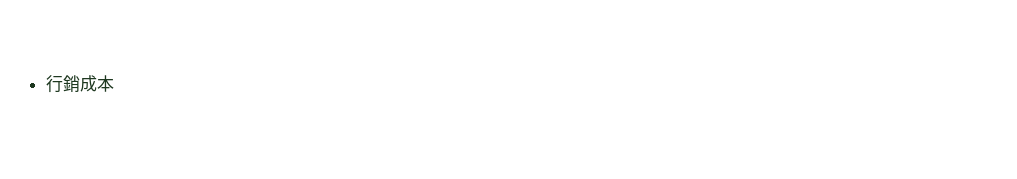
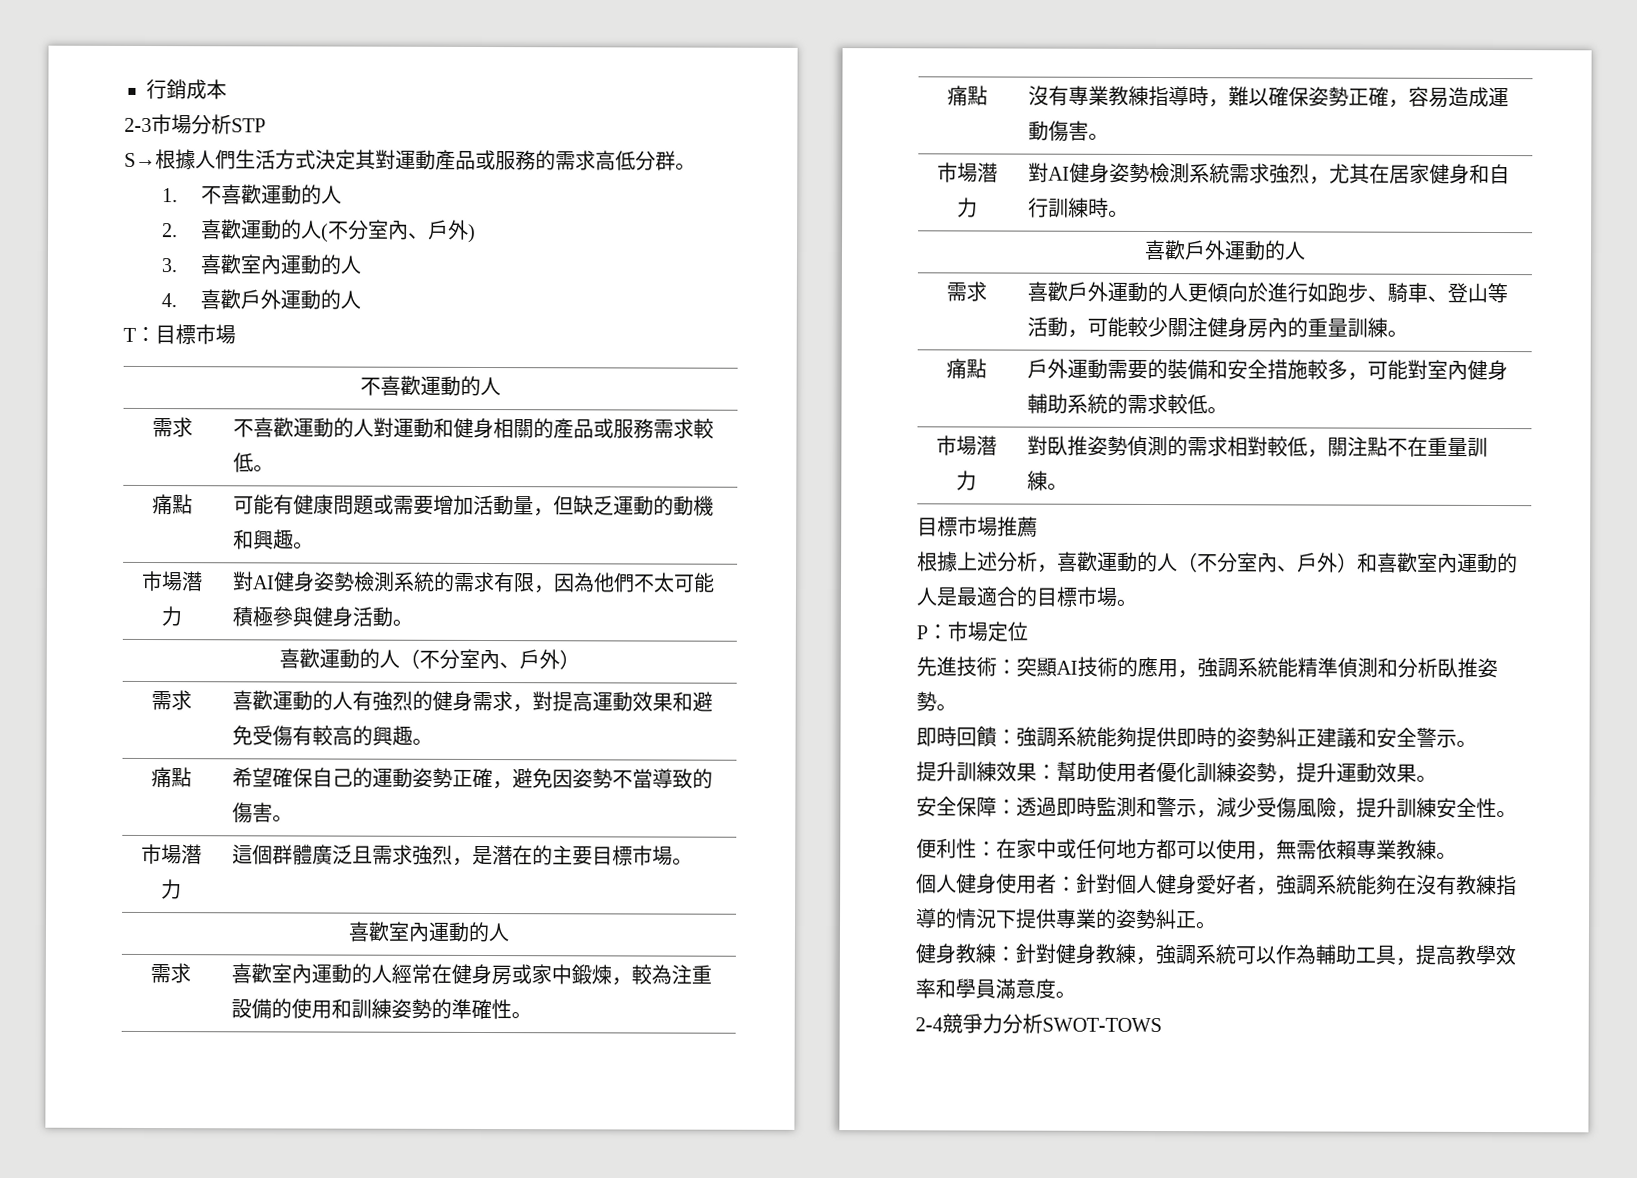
+ 2-3市場分析STP
+ S→根據人們生活方式決定其對運動產品或服務的需求高低分群。
+ 1.不喜歡運動的人
+ 2.喜歡運動的人(不分室內、戶外)
+ 3.喜歡室內運動的人
+ 4.喜歡戶外運動的人
+ T：目標市場
+ 不喜歡運動的人
+ 需求 | 不喜歡運動的人對運動和健身相關的產品或服務需求較低。
+ 痛點 | 可能有健康問題或需要增加活動量，但缺乏運動的動機和興趣。
+ 市場潛力 | 對AI健身姿勢檢測系統的需求有限，因為他們不太可能積極參與健身活動。
+ 喜歡運動的人（不分室內、戶外）
+ 需求 | 喜歡運動的人有強烈的健身需求，對提高運動效果和避免受傷有較高的興趣。
+ 痛點 | 希望確保自己的運動姿勢正確，避免因姿勢不當導致的傷害。
+ 市場潛力 | 這個群體廣泛且需求強烈，是潛在的主要目標市場。
+ 喜歡室內運動的人
+ 需求 | 喜歡室內運動的人經常在健身房或家中鍛煉，較為注重設備的使用和訓練姿勢的準確性。
+ 痛點 | 沒有專業教練指導時，難以確保姿勢正確，容易造成運動傷害。
+ 市場潛力 | 對AI健身姿勢檢測系統需求強烈，尤其在居家健身和自行訓練時。
+ 喜歡戶外運動的人
+ 需求 | 喜歡戶外運動的人更傾向於進行如跑步、騎車、登山等活動，可能較少關注健身房內的重量訓練。
+ 痛點 | 戶外運動需要的裝備和安全措施較多，可能對室內健身輔助系統的需求較低。
+ 市場潛力 | 對臥推姿勢偵測的需求相對較低，關注點不在重量訓練。
+ 目標市場推薦
+ 根據上述分析，喜歡運動的人（不分室內、戶外）和喜歡室內運動的人是最適合的目標市場。
+ P：市場定位
+ 先進技術：突顯AI技術的應用，強調系統能精準偵測和分析臥推姿勢。
+ 即時回饋：強調系統能夠提供即時的姿勢糾正建議和安全警示。
+ 提升訓練效果：幫助使用者優化訓練姿勢，提升運動效果。
+ 安全保障：透過即時監測和警示，減少受傷風險，提升訓練安全性。
+ 便利性：在家中或任何地方都可以使用，無需依賴專業教練。
+ 個人健身使用者：針對個人健身愛好者，強調系統能夠在沒有教練指導的情況下提供專業的姿勢糾正。
+ 健身教練：針對健身教練，強調系統可以作為輔助工具，提高教學效率和學員滿意度。
+ 2-4競爭力分析SWOT-TOWS

